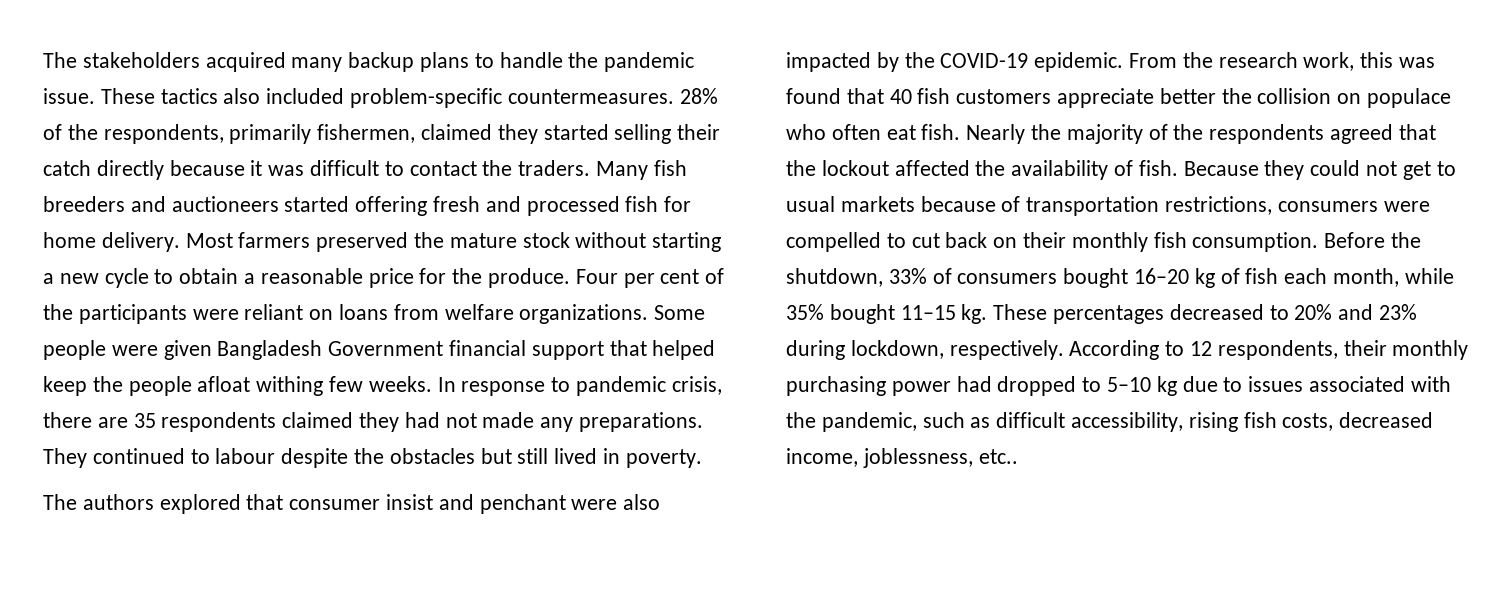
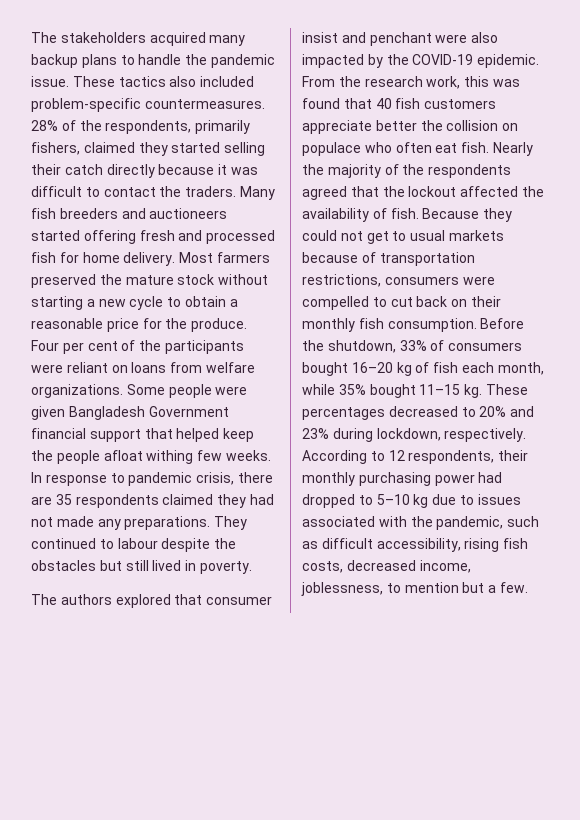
- 28% of the respondents, primarily fishermen, claimed they started selling their catch directly because it was difficult to contact the traders.
+ 28% of the respondents, primarily fishers, claimed they started selling their catch directly because it was difficult to contact the traders.
- According to 12 respondents, their monthly purchasing power had dropped to 5–10 kg due to issues associated with the pandemic, such as difficult accessibility, rising fish costs, decreased income, joblessness, etc..
+ According to 12 respondents, their monthly purchasing power had dropped to 5–10 kg due to issues associated with the pandemic, such as difficult accessibility, rising fish costs, decreased income, joblessness, to mention but a few.

